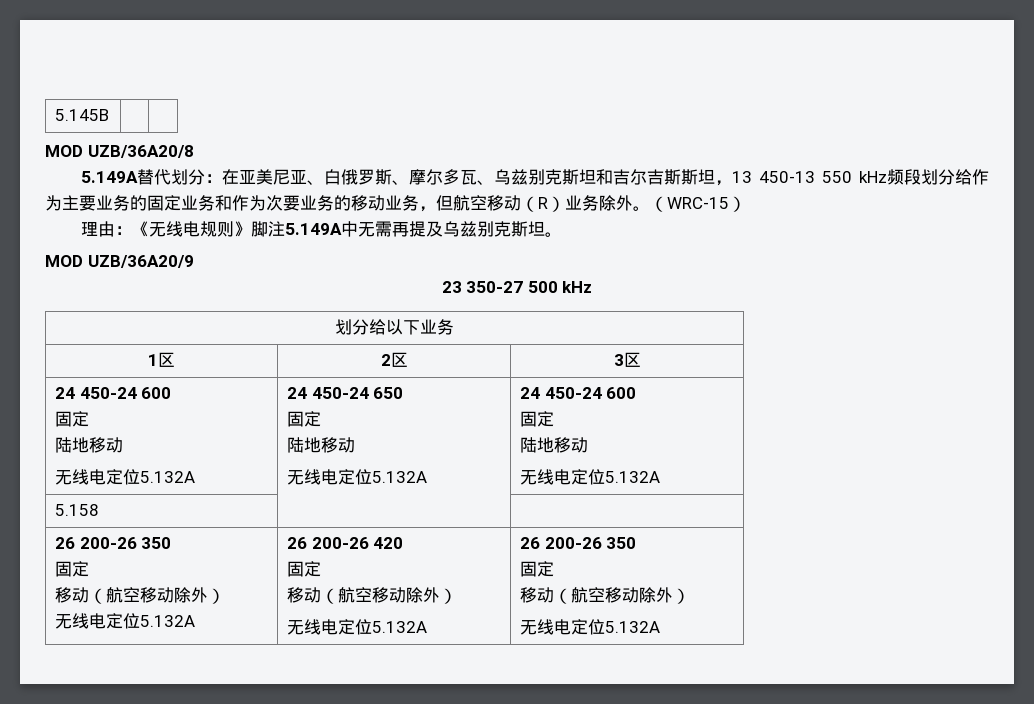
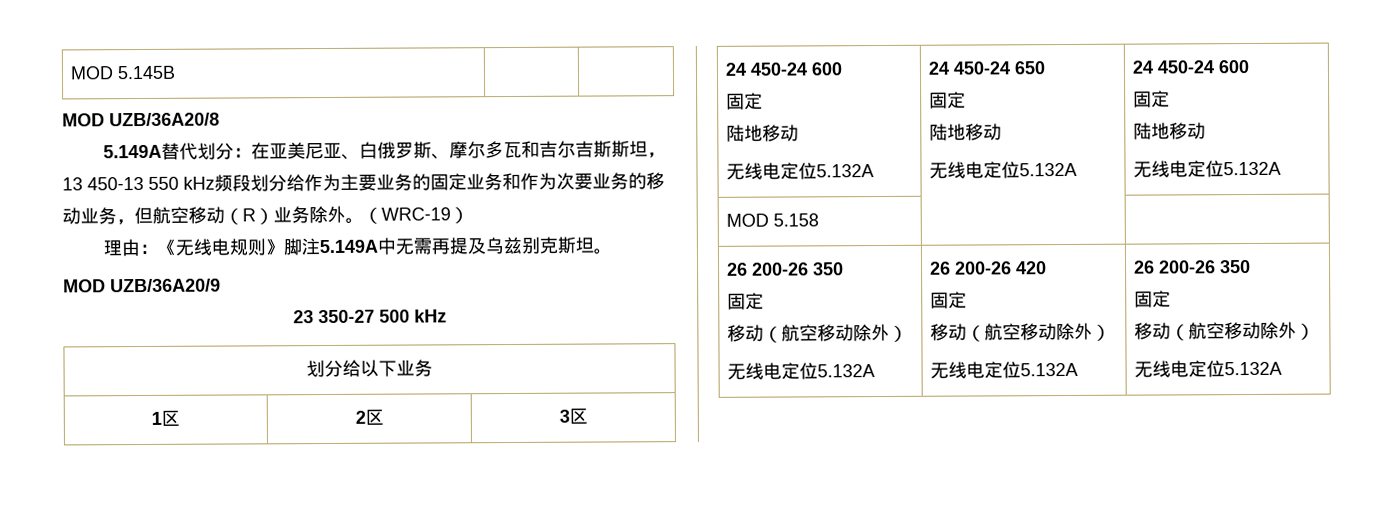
- 5.145B | |
+ MOD 5.145B | |
- 5.149A替代划分：在亚美尼亚、白俄罗斯、摩尔多瓦、乌兹别克斯坦和吉尔吉斯斯坦，13 450-13 550 kHz频段划分给作为主要业务的固定业务和作为次要业务的移动业务，但航空移动（R）业务除外。
+ 5.149A替代划分：在亚美尼亚、白俄罗斯、摩尔多瓦和吉尔吉斯斯坦，13 450-13 550 kHz频段划分给作为主要业务的固定业务和作为次要业务的移动业务，但航空移动（R）业务除外。
- （WRC-15）
+ （WRC-19）
- 5.158 | |
+ MOD 5.158 | |

